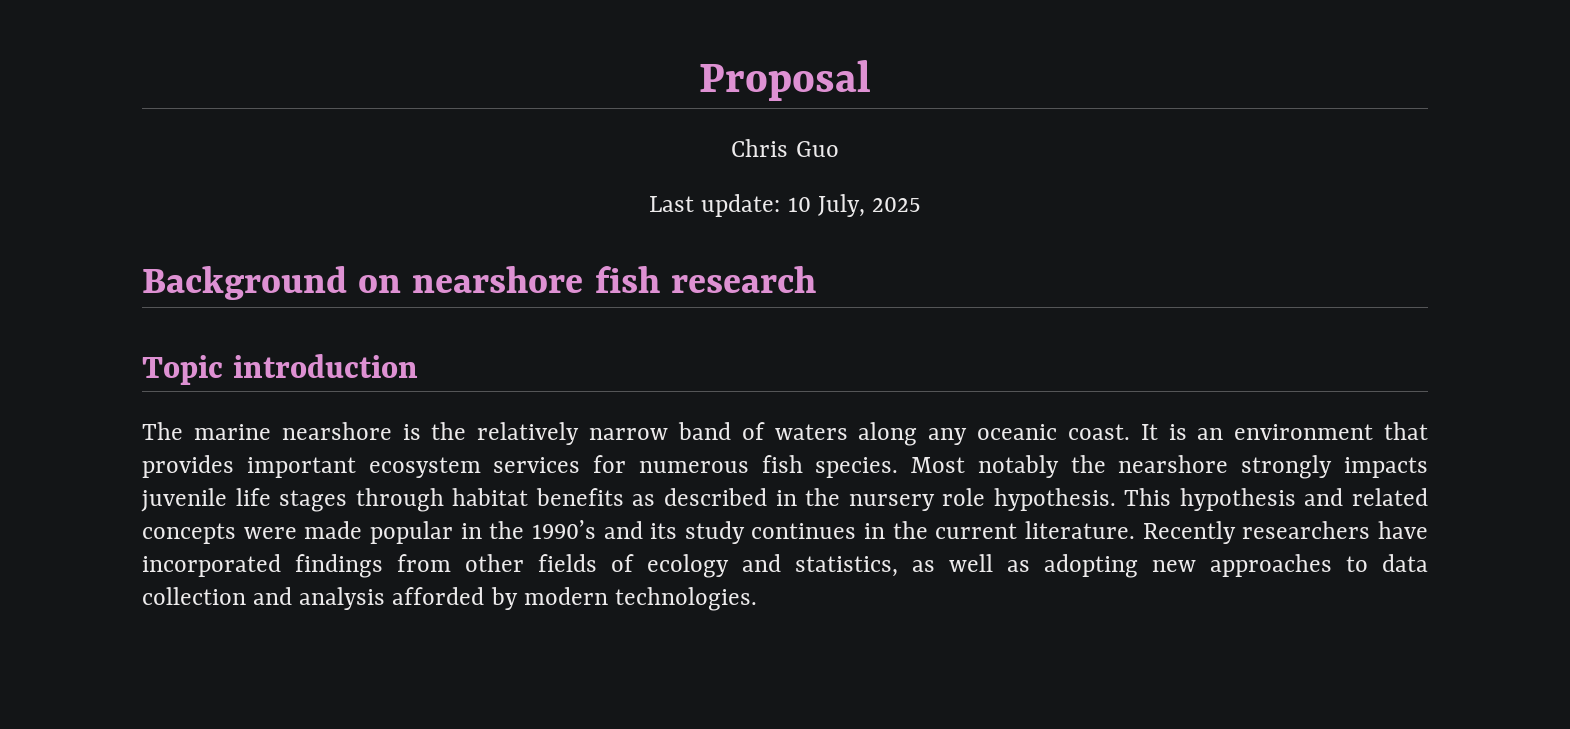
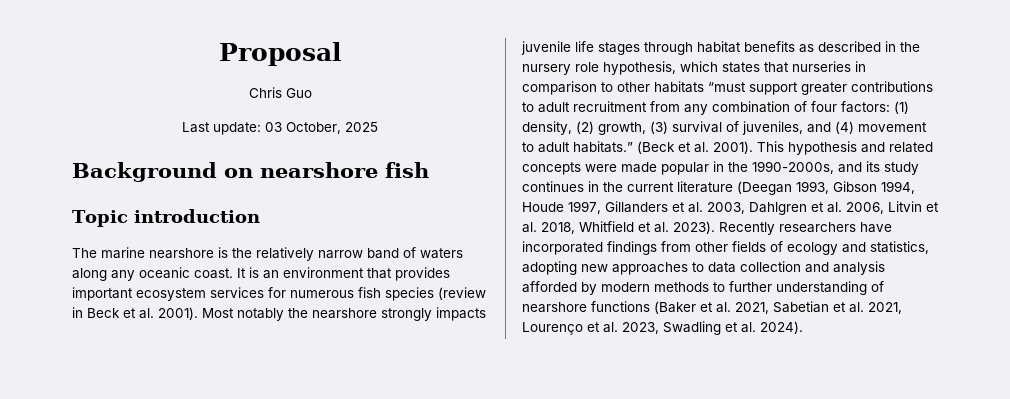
- Last update: 10 July, 2025
+ Last update: 03 October, 2025
- Background on nearshore fish research
+ Background on nearshore fish
- It is an environment that provides important ecosystem services for numerous fish species.
+ It is an environment that provides important ecosystem services for numerous fish species (review in Beck et al. 2001).
- Most notably the nearshore strongly impacts juvenile life stages through habitat benefits as described in the nursery role hypothesis.
+ Most notably the nearshore strongly impacts juvenile life stages through habitat benefits as described in the nursery role hypothesis, which states that nurseries in comparison to other habitats “must support greater contributions to adult recruitment from any combination of four factors: (1) density, (2) growth, (3) survival of juveniles, and (4) movement to adult habitats.” (Beck et al. 2001).
- This hypothesis and related concepts were made popular in the 1990’s and its study continues in the current literature.
+ This hypothesis and related concepts were made popular in the 1990-2000s, and its study continues in the current literature (Deegan 1993, Gibson 1994, Houde 1997, Gillanders et al. 2003, Dahlgren et al. 2006, Litvin et al. 2018, Whitfield et al. 2023).
- Recently researchers have incorporated findings from other fields of ecology and statistics, as well as adopting new approaches to data collection and analysis afforded by modern technologies.
+ Recently researchers have incorporated findings from other fields of ecology and statistics, adopting new approaches to data collection and analysis afforded by modern methods to further understanding of nearshore functions (Baker et al. 2021, Sabetian et al. 2021, Lourenço et al. 2023, Swadling et al. 2024).

